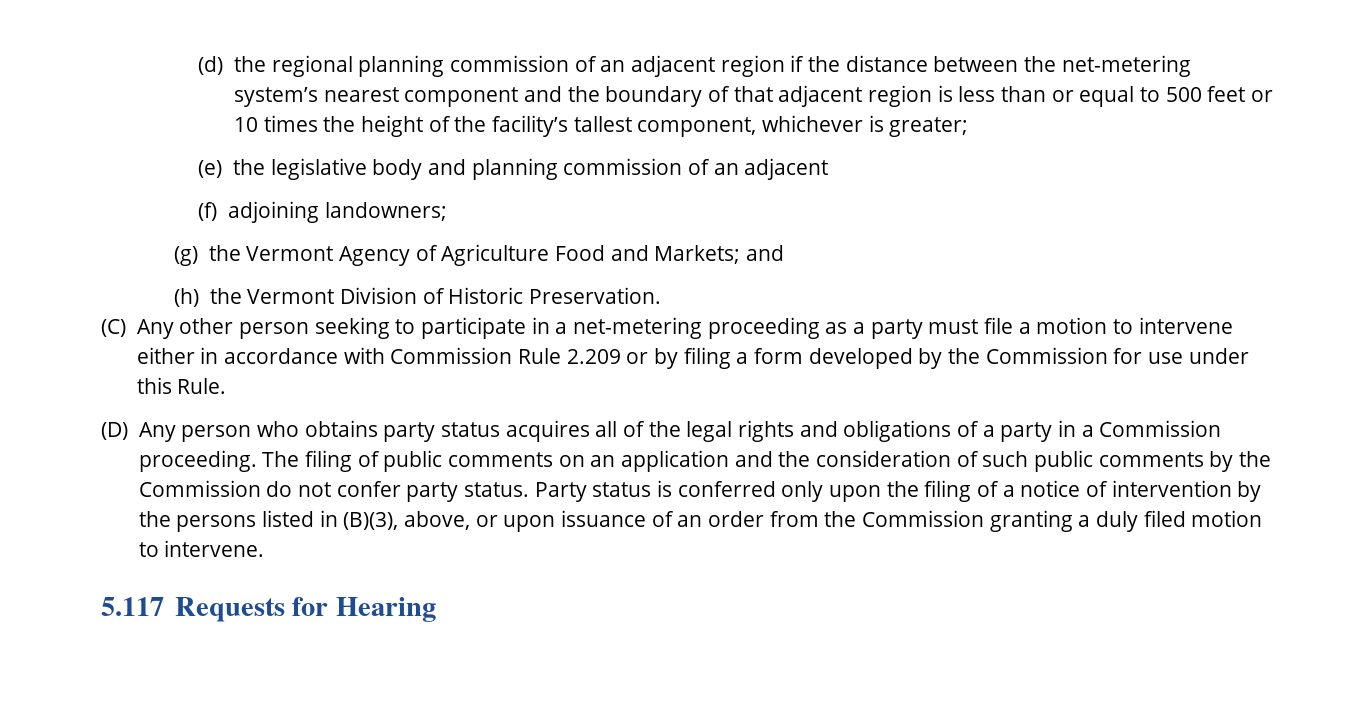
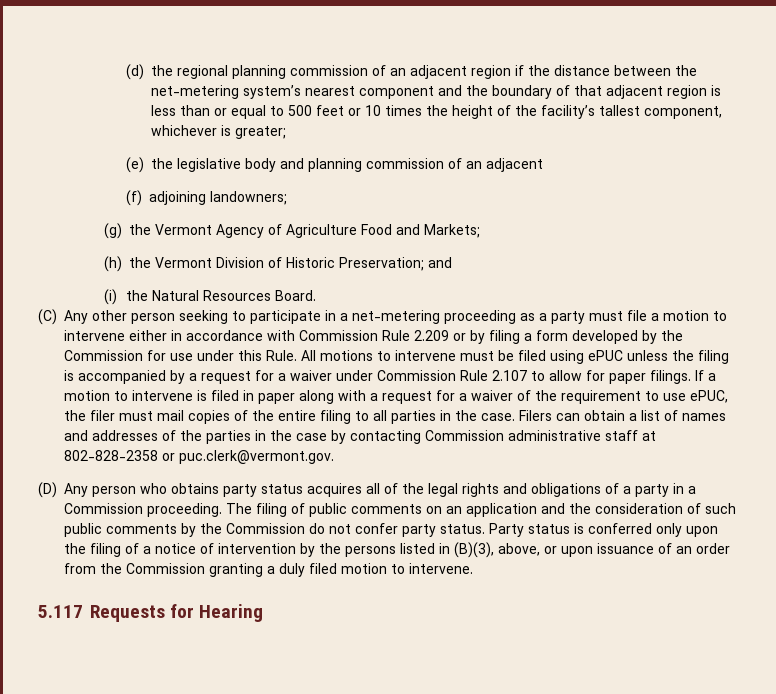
- (g) the Vermont Agency of Agriculture Food and Markets; and
+ (g) the Vermont Agency of Agriculture Food and Markets;
- (h) the Vermont Division of Historic Preservation.
+ (h) the Vermont Division of Historic Preservation; and
+ (i) the Natural Resources Board.
+ All motions to intervene must be filed using ePUC unless the filing is accompanied by a request for a waiver under Commission Rule 2.107 to allow for paper filings. If a motion to intervene is filed in paper along with a request for a waiver of the requirement to use ePUC, the filer must mail copies of the entire filing to all parties in the case. Filers can obtain a list of names and addresses of the parties in the case by contacting Commission administrative staff at 802-828-2358 or puc.clerk@vermont.gov.

